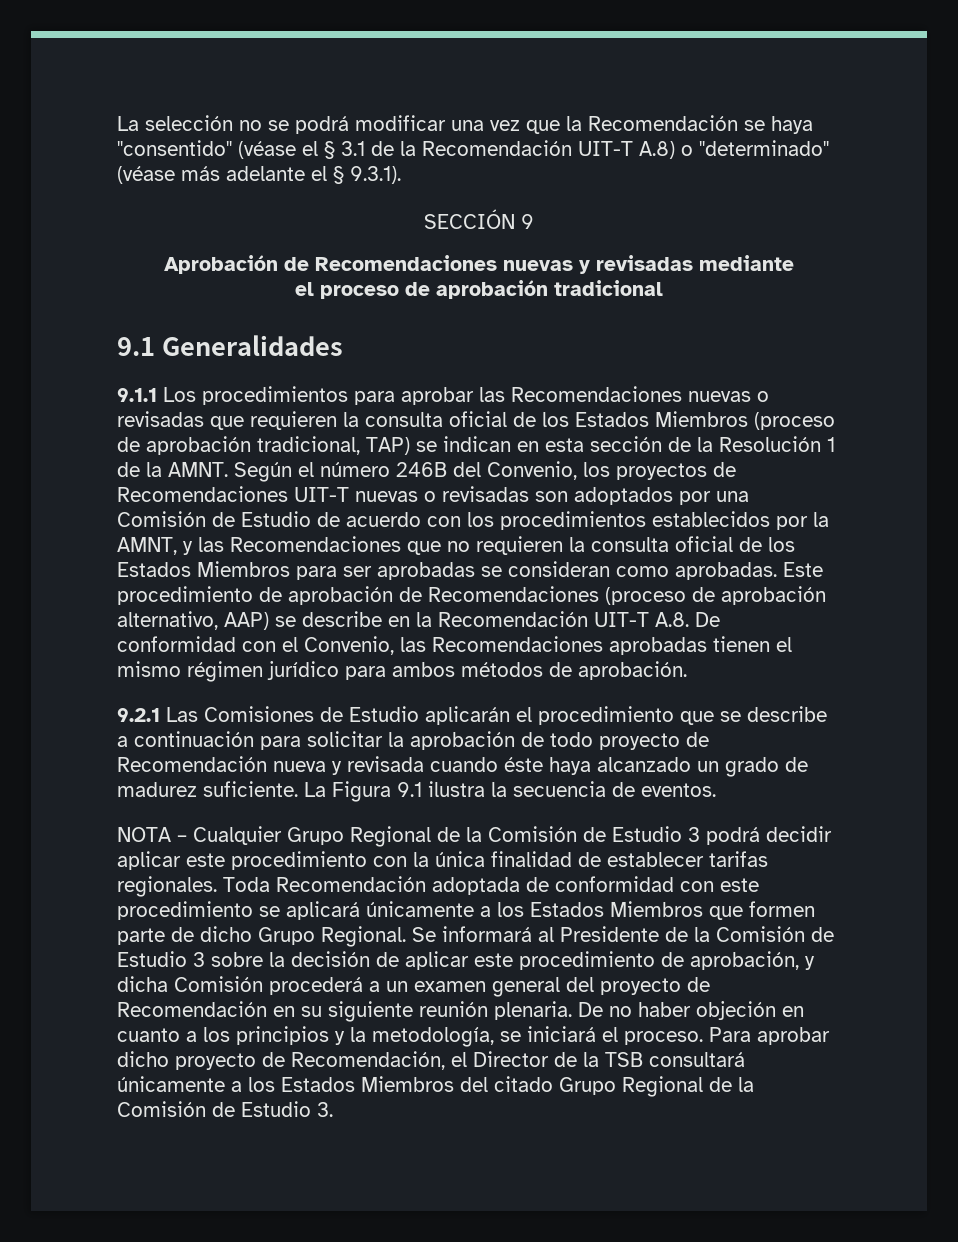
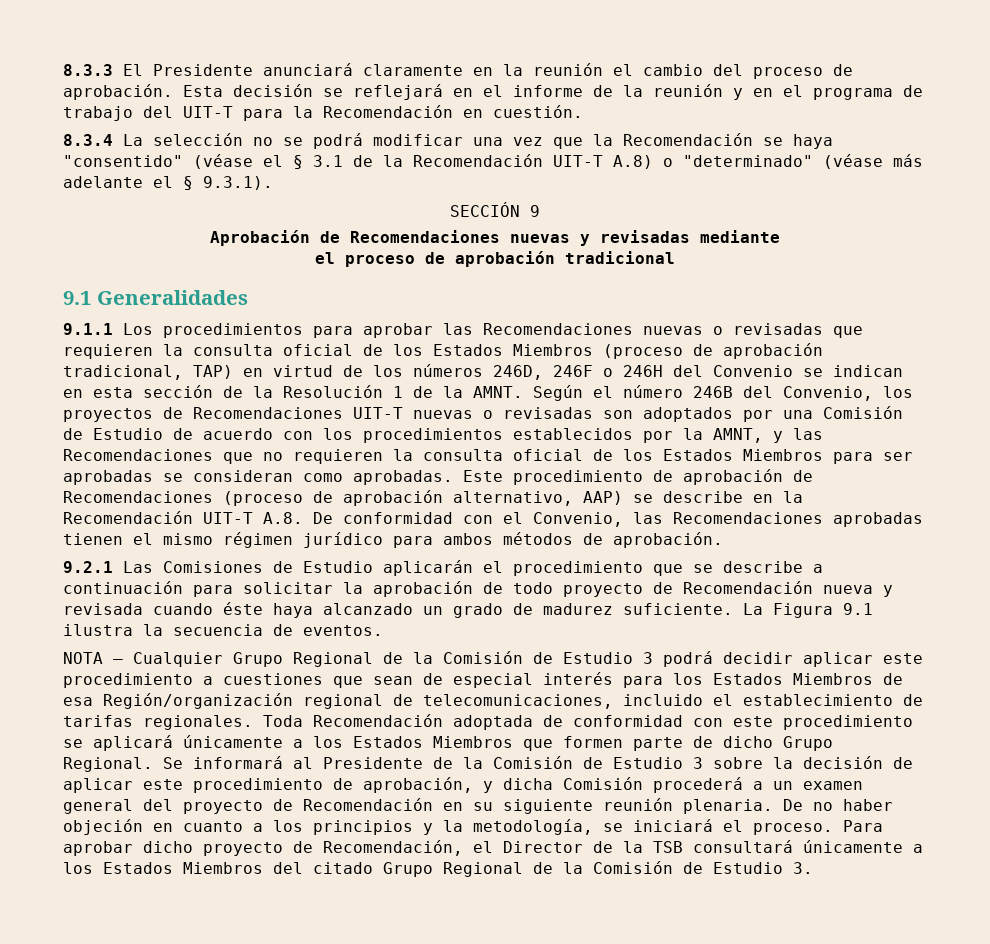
- La selección no se podrá modificar una vez que la Recomendación se haya "consentido" (véase el § 3.1 de la Recomendación UIT-T A.8) o "determinado" (véase más adelante el § 9.3.1).
+ 8.3.3 El Presidente anunciará claramente en la reunión el cambio del proceso de aprobación. Esta decisión se reflejará en el informe de la reunión y en el programa de trabajo del UIT-T para la Recomendación en cuestión.
+ 8.3.4 La selección no se podrá modificar una vez que la Recomendación se haya "consentido" (véase el § 3.1 de la Recomendación UIT-T A.8) o "determinado" (véase más adelante el § 9.3.1).
- 9.1.1 Los procedimientos para aprobar las Recomendaciones nuevas o revisadas que requieren la consulta oficial de los Estados Miembros (proceso de aprobación tradicional, TAP) se indican en esta sección de la Resolución 1 de la AMNT.
+ 9.1.1 Los procedimientos para aprobar las Recomendaciones nuevas o revisadas que requieren la consulta oficial de los Estados Miembros (proceso de aprobación tradicional, TAP) en virtud de los números 246D, 246F o 246H del Convenio se indican en esta sección de la Resolución 1 de la AMNT.
- NOTA – Cualquier Grupo Regional de la Comisión de Estudio 3 podrá decidir aplicar este procedimiento con la única finalidad de establecer tarifas regionales.
+ NOTA – Cualquier Grupo Regional de la Comisión de Estudio 3 podrá decidir aplicar este procedimiento a cuestiones que sean de especial interés para los Estados Miembros de esa Región/organización regional de telecomunicaciones, incluido el establecimiento de tarifas regionales.

